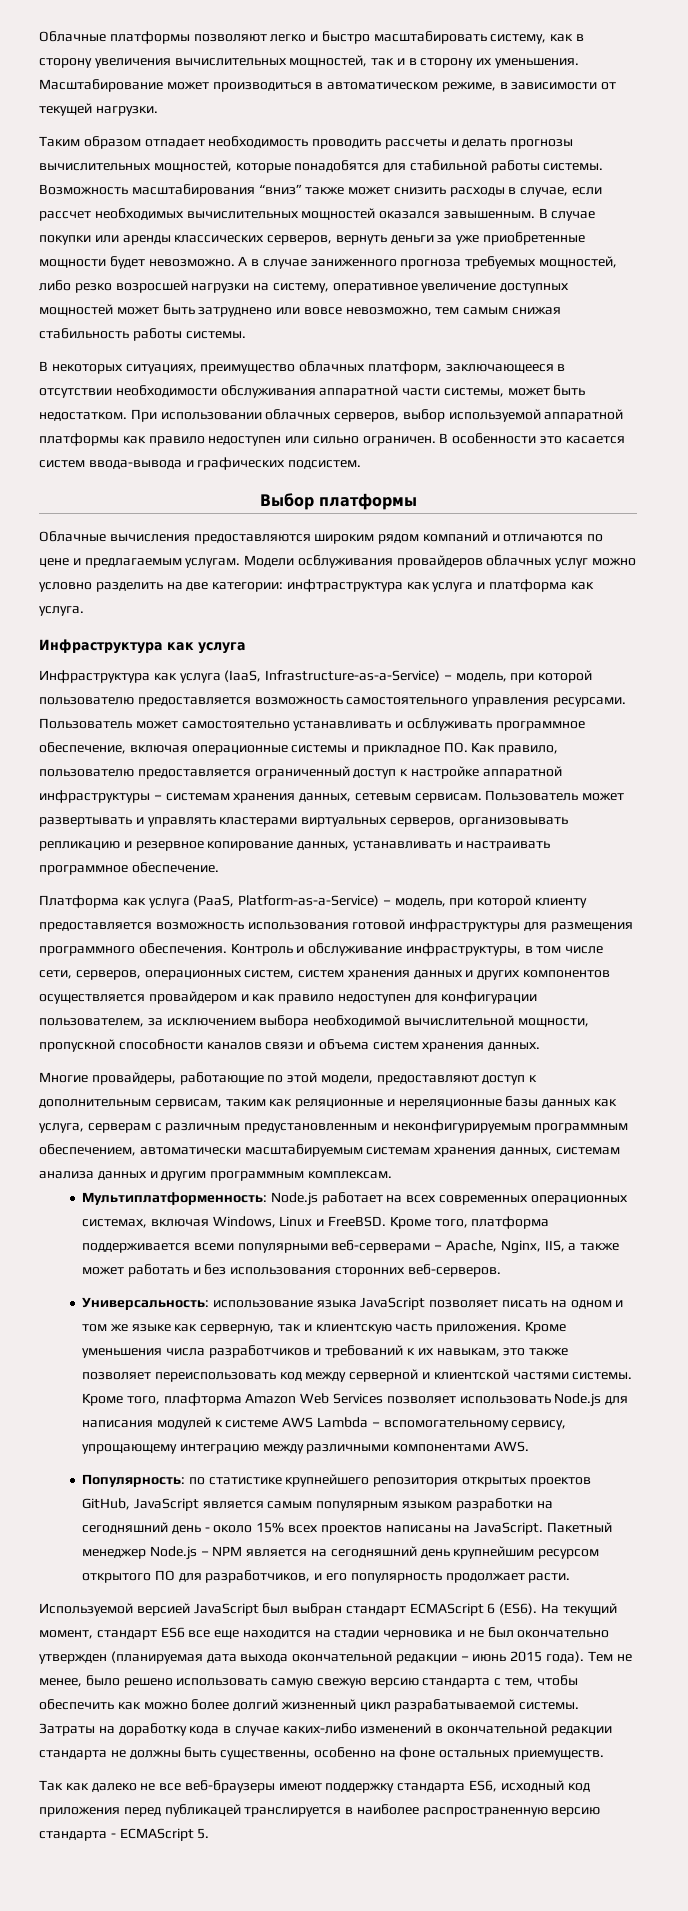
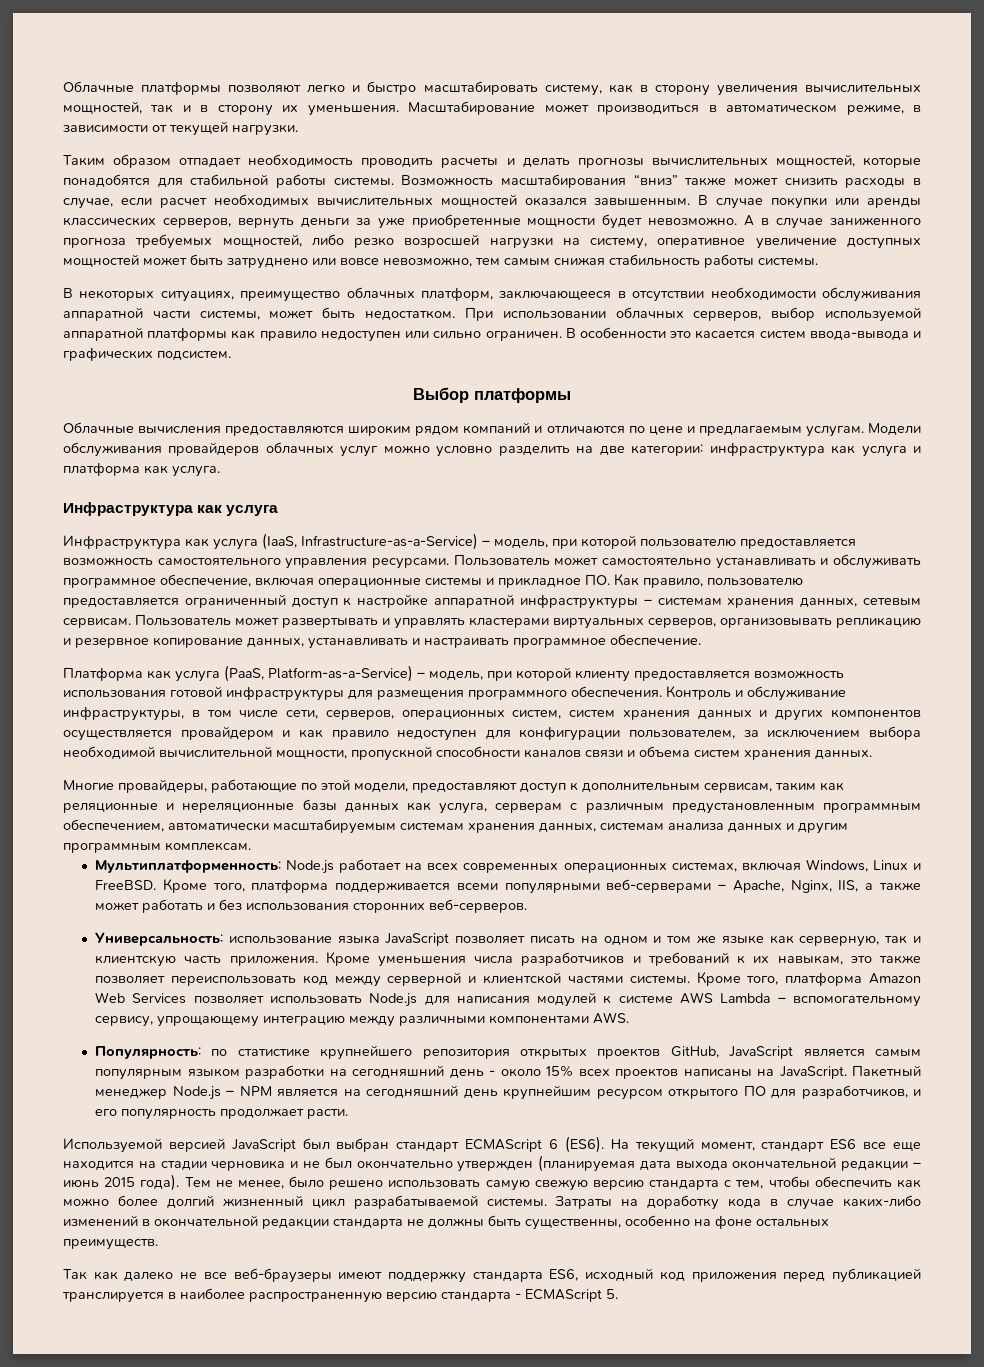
- Таким образом отпадает необходимость проводить рассчеты и делать прогнозы вычислительных мощностей, которые понадобятся для стабильной работы системы.
+ Таким образом отпадает необходимость проводить расчеты и делать прогнозы вычислительных мощностей, которые понадобятся для стабильной работы системы.
- Возможность масштабирования “вниз” также может снизить расходы в случае, если рассчет необходимых вычислительных мощностей оказался завышенным.
+ Возможность масштабирования “вниз” также может снизить расходы в случае, если расчет необходимых вычислительных мощностей оказался завышенным.
- Модели осблуживания провайдеров облачных услуг можно условно разделить на две категории: инфтраструктура как услуга и платформа как услуга.
+ Модели обслуживания провайдеров облачных услуг можно условно разделить на две категории: инфраструктура как услуга и платформа как услуга.
- Пользователь может самостоятельно устанавливать и осблуживать программное обеспечение, включая операционные системы и прикладное ПО. Как правило, пользователю предоставляется ограниченный доступ к настройке аппаратной инфраструктуры – системам хранения данных, сетевым сервисам.
+ Пользователь может самостоятельно устанавливать и обслуживать программное обеспечение, включая операционные системы и прикладное ПО. Как правило, пользователю предоставляется ограниченный доступ к настройке аппаратной инфраструктуры – системам хранения данных, сетевым сервисам.
- Многие провайдеры, работающие по этой модели, предоставляют доступ к дополнительным сервисам, таким как реляционные и нереляционные базы данных как услуга, серверам с различным предустановленным и неконфигурируемым программным обеспечением, автоматически масштабируемым системам хранения данных, системам анализа данных и другим программным комплексам.
+ Многие провайдеры, работающие по этой модели, предоставляют доступ к дополнительным сервисам, таким как реляционные и нереляционные базы данных как услуга, серверам с различным предустановленным программным обеспечением, автоматически масштабируемым системам хранения данных, системам анализа данных и другим программным комплексам.
- Кроме того, плафторма Amazon Web Services позволяет использовать Node.js для написания модулей к системе AWS Lambda – вспомогательному сервису, упрощающему интеграцию между различными компонентами AWS.
+ Кроме того, платформа Amazon Web Services позволяет использовать Node.js для написания модулей к системе AWS Lambda – вспомогательному сервису, упрощающему интеграцию между различными компонентами AWS.
- Затраты на доработку кода в случае каких-либо изменений в окончательной редакции стандарта не должны быть существенны, особенно на фоне остальных приемуществ.
+ Затраты на доработку кода в случае каких-либо изменений в окончательной редакции стандарта не должны быть существенны, особенно на фоне остальных преимуществ.
- Так как далеко не все веб-браузеры имеют поддержку стандарта ES6, исходный код приложения перед публикацей транслируется в наиболее распространенную версию стандарта - ECMAScript 5.
+ Так как далеко не все веб-браузеры имеют поддержку стандарта ES6, исходный код приложения перед публикацией транслируется в наиболее распространенную версию стандарта - ECMAScript 5.

